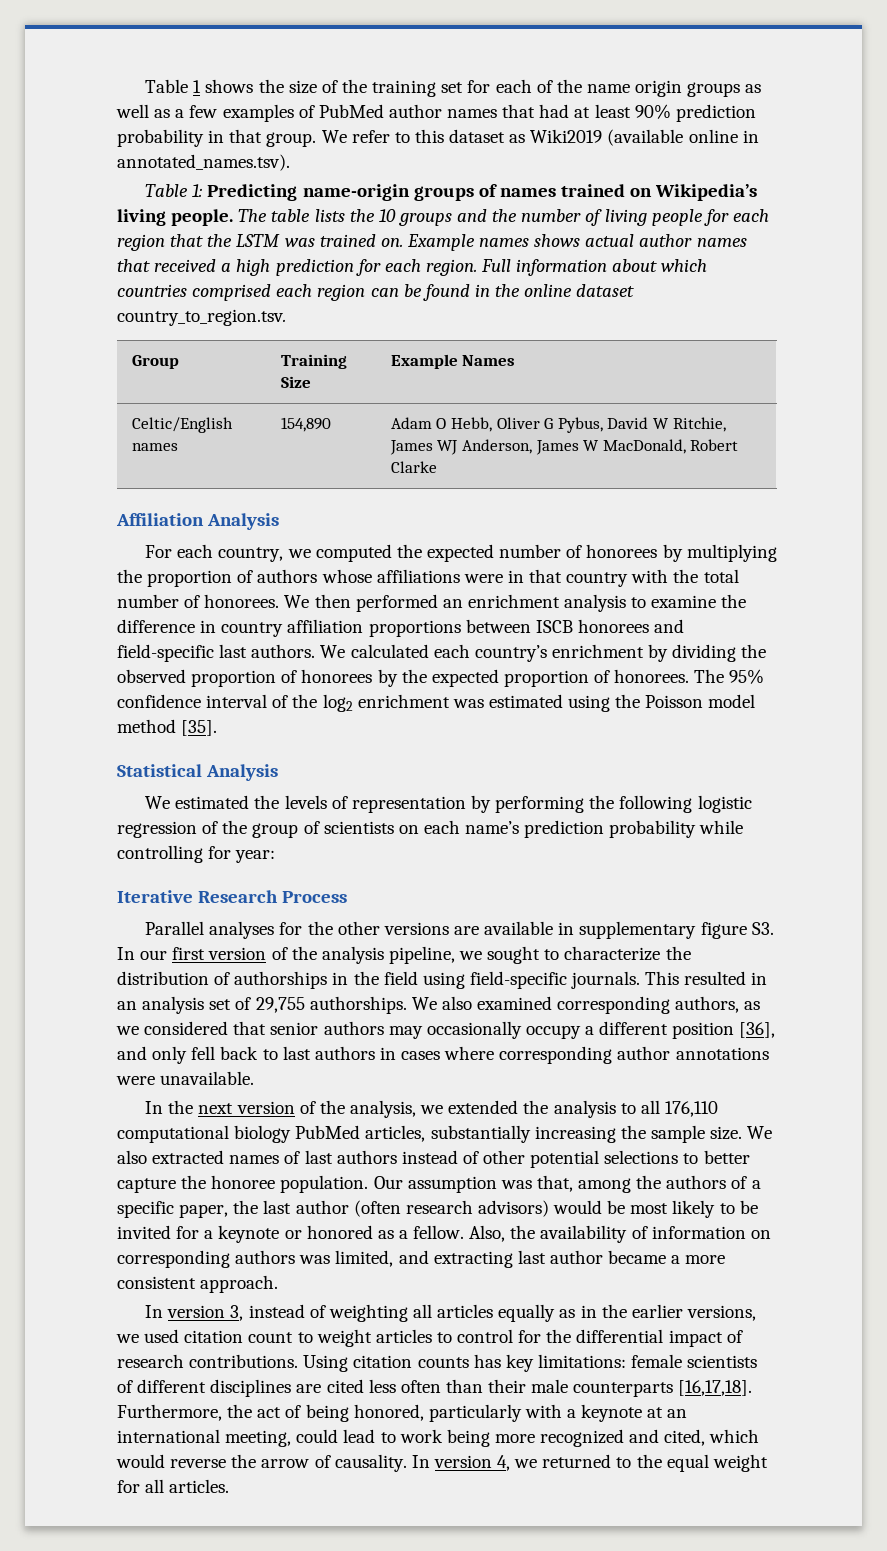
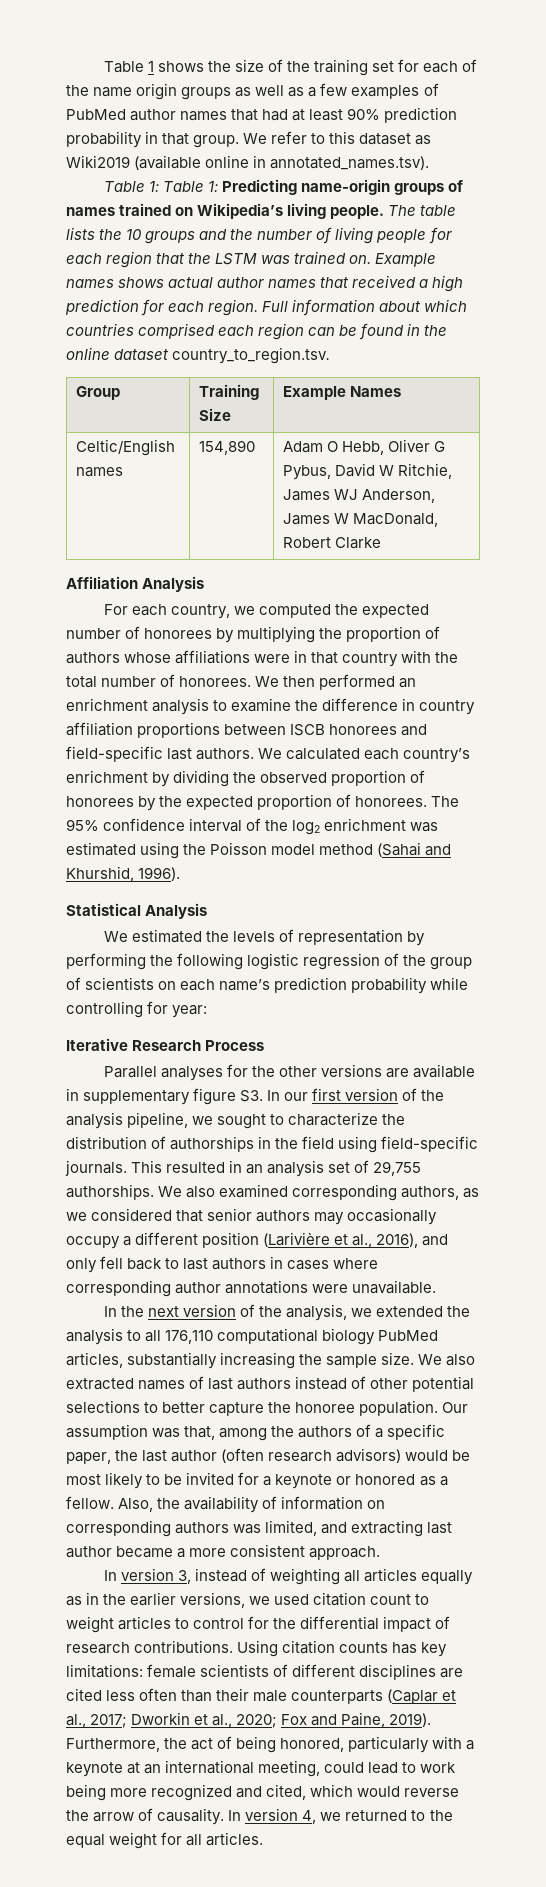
- Table 1: Predicting name-origin groups of names trained on Wikipedia’s living people.
+ Table 1: Table 1: Predicting name-origin groups of names trained on Wikipedia’s living people.
- The 95% confidence interval of the log2 enrichment was estimated using the Poisson model method [35].
+ The 95% confidence interval of the log2 enrichment was estimated using the Poisson model method (Sahai and Khurshid, 1996).
- We also examined corresponding authors, as we considered that senior authors may occasionally occupy a different position [36], and only fell back to last authors in cases where corresponding author annotations were unavailable.
+ We also examined corresponding authors, as we considered that senior authors may occasionally occupy a different position (Larivière et al., 2016), and only fell back to last authors in cases where corresponding author annotations were unavailable.
- Using citation counts has key limitations: female scientists of different disciplines are cited less often than their male counterparts [16,17,18].
+ Using citation counts has key limitations: female scientists of different disciplines are cited less often than their male counterparts (Caplar et al., 2017; Dworkin et al., 2020; Fox and Paine, 2019).

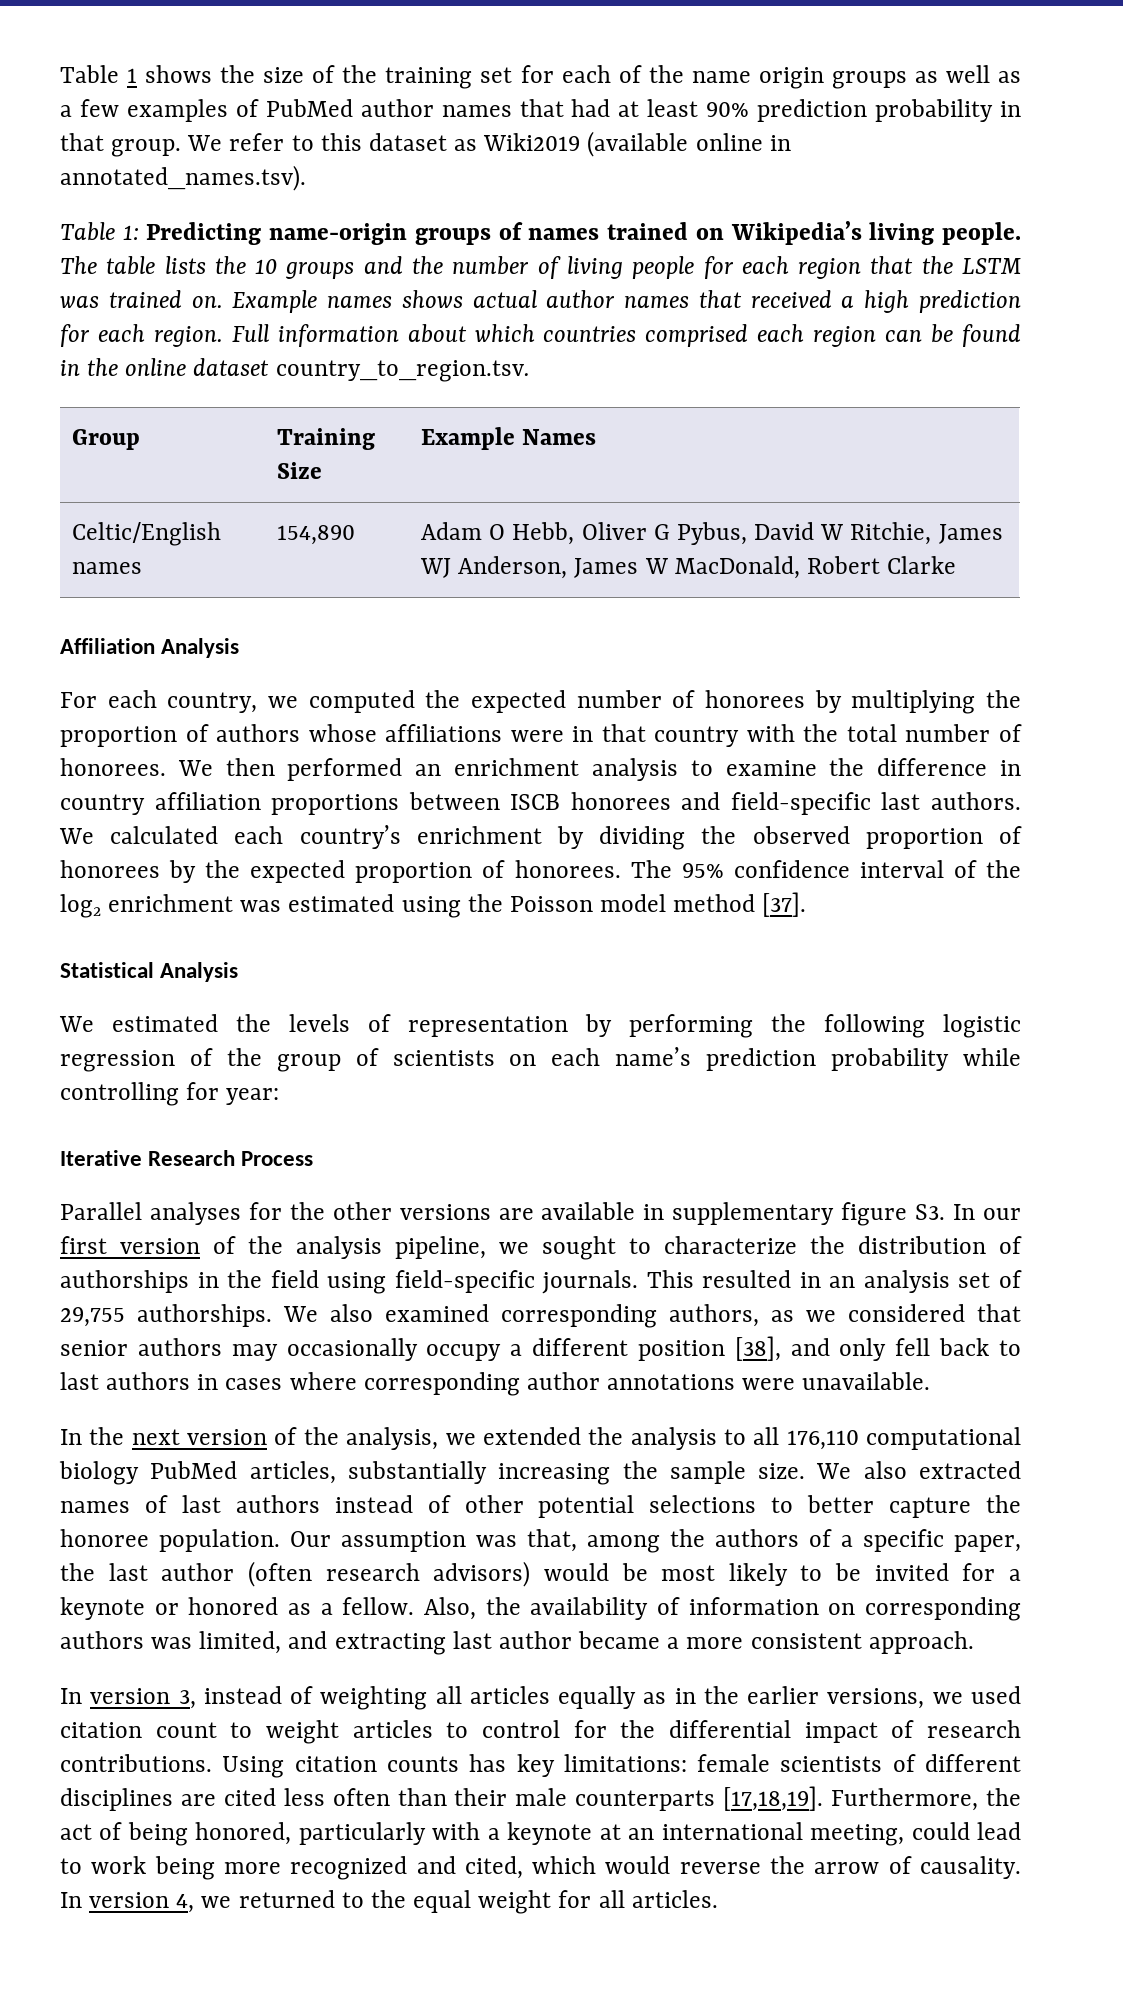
- Table 1: Table 1: Predicting name-origin groups of names trained on Wikipedia’s living people.
+ Table 1: Predicting name-origin groups of names trained on Wikipedia’s living people.
- The 95% confidence interval of the log2 enrichment was estimated using the Poisson model method (Sahai and Khurshid, 1996).
+ The 95% confidence interval of the log2 enrichment was estimated using the Poisson model method [37].
- We also examined corresponding authors, as we considered that senior authors may occasionally occupy a different position (Larivière et al., 2016), and only fell back to last authors in cases where corresponding author annotations were unavailable.
+ We also examined corresponding authors, as we considered that senior authors may occasionally occupy a different position [38], and only fell back to last authors in cases where corresponding author annotations were unavailable.
- Using citation counts has key limitations: female scientists of different disciplines are cited less often than their male counterparts (Caplar et al., 2017; Dworkin et al., 2020; Fox and Paine, 2019).
+ Using citation counts has key limitations: female scientists of different disciplines are cited less often than their male counterparts [17,18,19].

